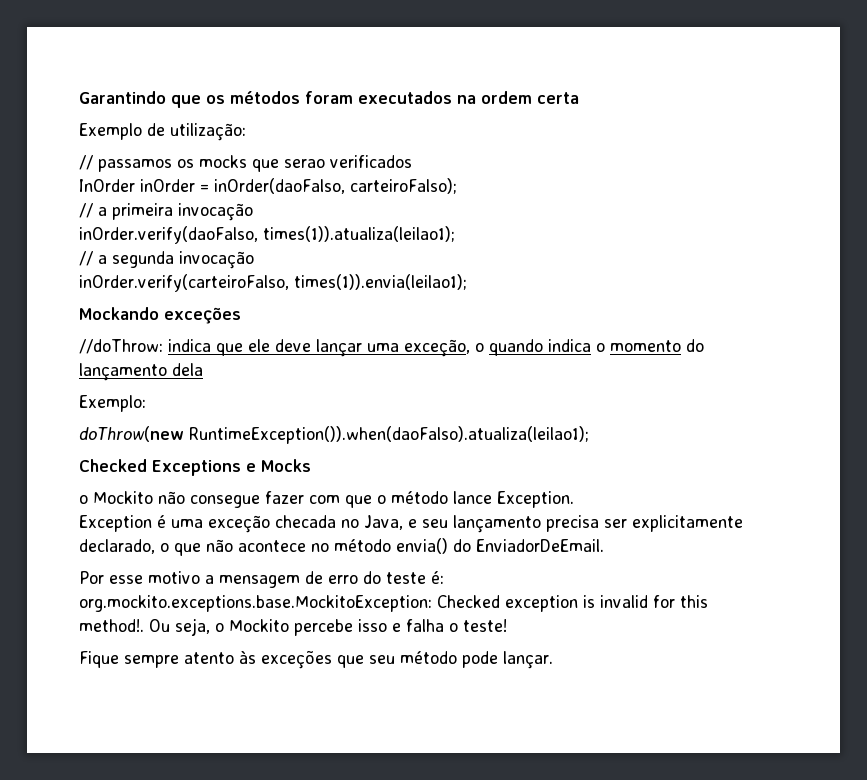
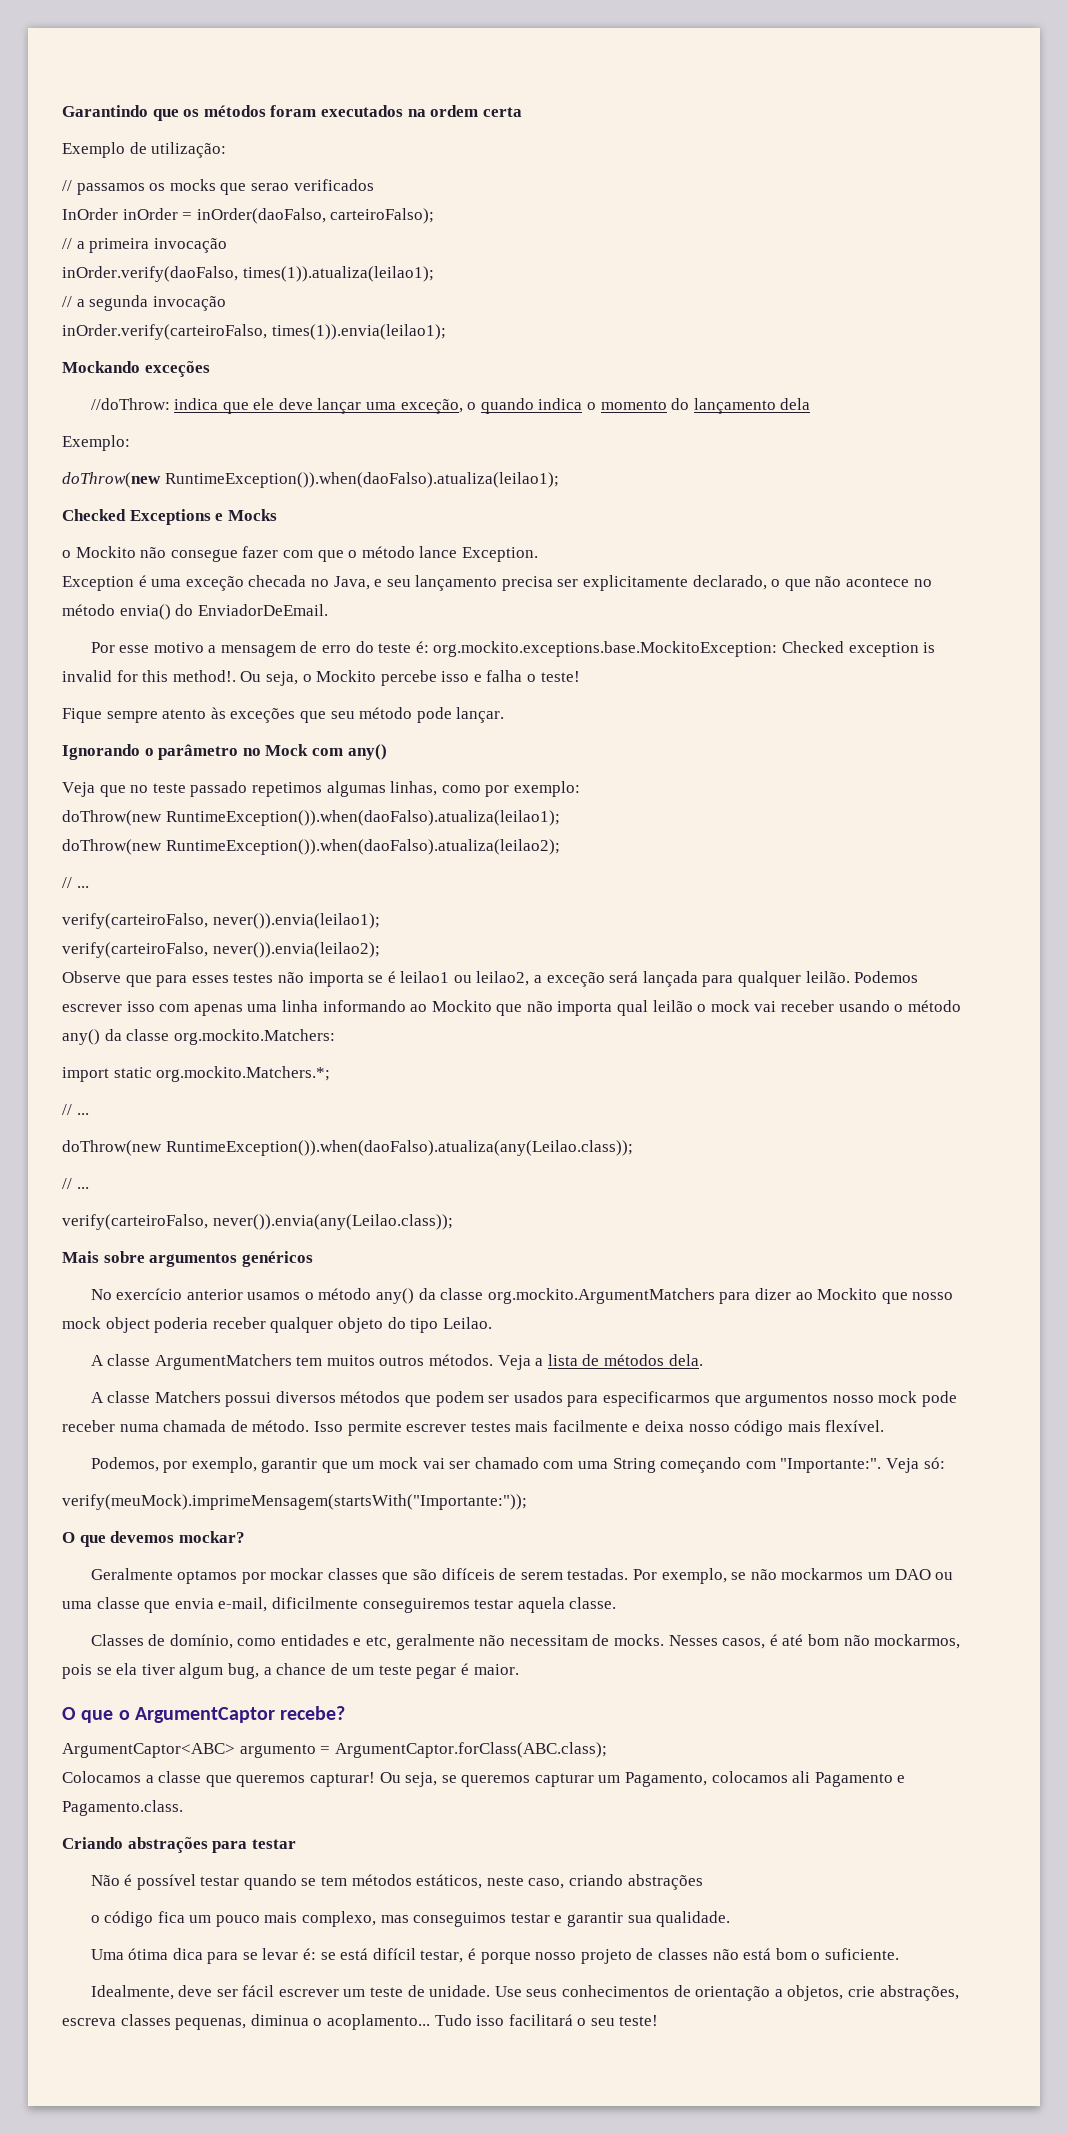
+ Ignorando o parâmetro no Mock com any()
+ Veja que no teste passado repetimos algumas linhas, como por exemplo:
+ doThrow(new RuntimeException()).when(daoFalso).atualiza(leilao1);
+ doThrow(new RuntimeException()).when(daoFalso).atualiza(leilao2);
+ // ...
+ verify(carteiroFalso, never()).envia(leilao1);
+ verify(carteiroFalso, never()).envia(leilao2);
+ Observe que para esses testes não importa se é leilao1 ou leilao2, a exceção será lançada para qualquer leilão. Podemos escrever isso com apenas uma linha informando ao Mockito que não importa qual leilão o mock vai receber usando o método any() da classe org.mockito.Matchers:
+ import static org.mockito.Matchers.*;
+ // ...
+ doThrow(new RuntimeException()).when(daoFalso).atualiza(any(Leilao.class));
+ // ...
+ verify(carteiroFalso, never()).envia(any(Leilao.class));
+ Mais sobre argumentos genéricos
+ No exercício anterior usamos o método any() da classe org.mockito.ArgumentMatchers para dizer ao Mockito que nosso mock object poderia receber qualquer objeto do tipo Leilao.
+ A classe ArgumentMatchers tem muitos outros métodos. Veja a lista de métodos dela.
+ A classe Matchers possui diversos métodos que podem ser usados para especificarmos que argumentos nosso mock pode receber numa chamada de método. Isso permite escrever testes mais facilmente e deixa nosso código mais flexível.
+ Podemos, por exemplo, garantir que um mock vai ser chamado com uma String começando com "Importante:". Veja só:
+ verify(meuMock).imprimeMensagem(startsWith("Importante:"));
+ O que devemos mockar?
+ Geralmente optamos por mockar classes que são difíceis de serem testadas. Por exemplo, se não mockarmos um DAO ou uma classe que envia e-mail, dificilmente conseguiremos testar aquela classe.
+ Classes de domínio, como entidades e etc, geralmente não necessitam de mocks. Nesses casos, é até bom não mockarmos, pois se ela tiver algum bug, a chance de um teste pegar é maior.
+ O que o ArgumentCaptor recebe?
+ ArgumentCaptor<ABC> argumento = ArgumentCaptor.forClass(ABC.class);
+ Colocamos a classe que queremos capturar! Ou seja, se queremos capturar um Pagamento, colocamos ali Pagamento e Pagamento.class.
+ Criando abstrações para testar
+ Não é possível testar quando se tem métodos estáticos, neste caso, criando abstrações
+ o código fica um pouco mais complexo, mas conseguimos testar e garantir sua qualidade.
+ Uma ótima dica para se levar é: se está difícil testar, é porque nosso projeto de classes não está bom o suficiente.
+ Idealmente, deve ser fácil escrever um teste de unidade. Use seus conhecimentos de orientação a objetos, crie abstrações, escreva classes pequenas, diminua o acoplamento... Tudo isso facilitará o seu teste!

